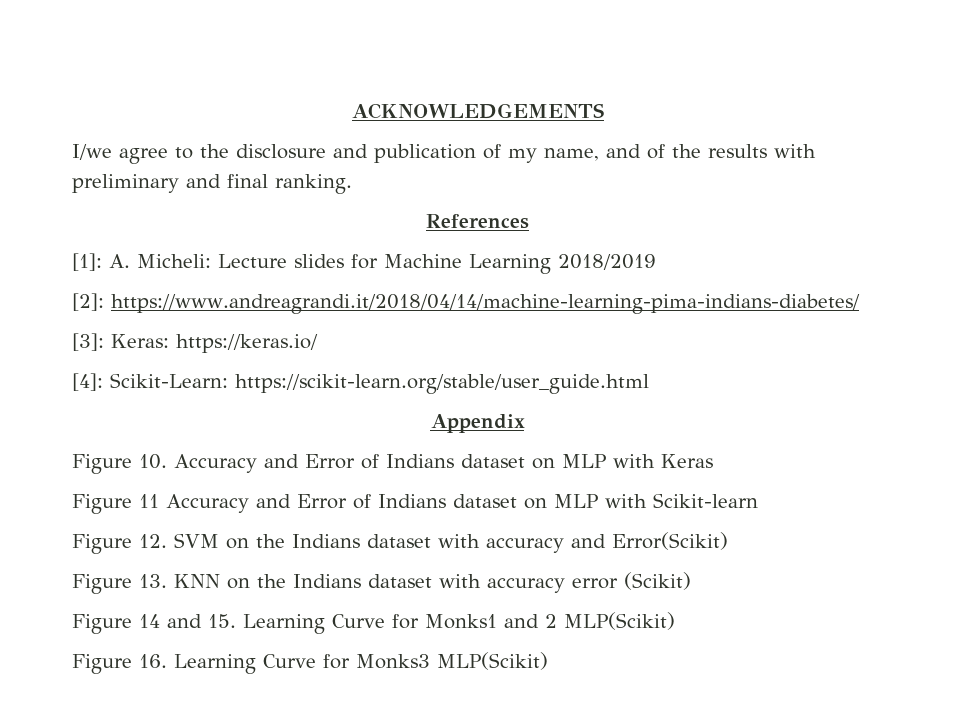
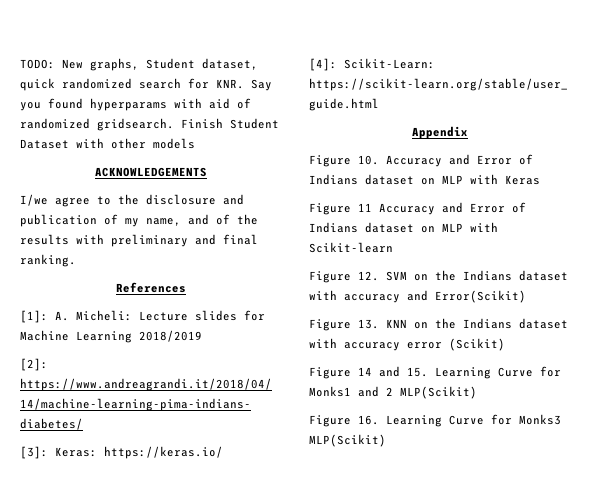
+ TODO: New graphs, Student dataset, quick randomized search for KNR. Say you found hyperparams with aid of randomized gridsearch. Finish Student Dataset with other models

